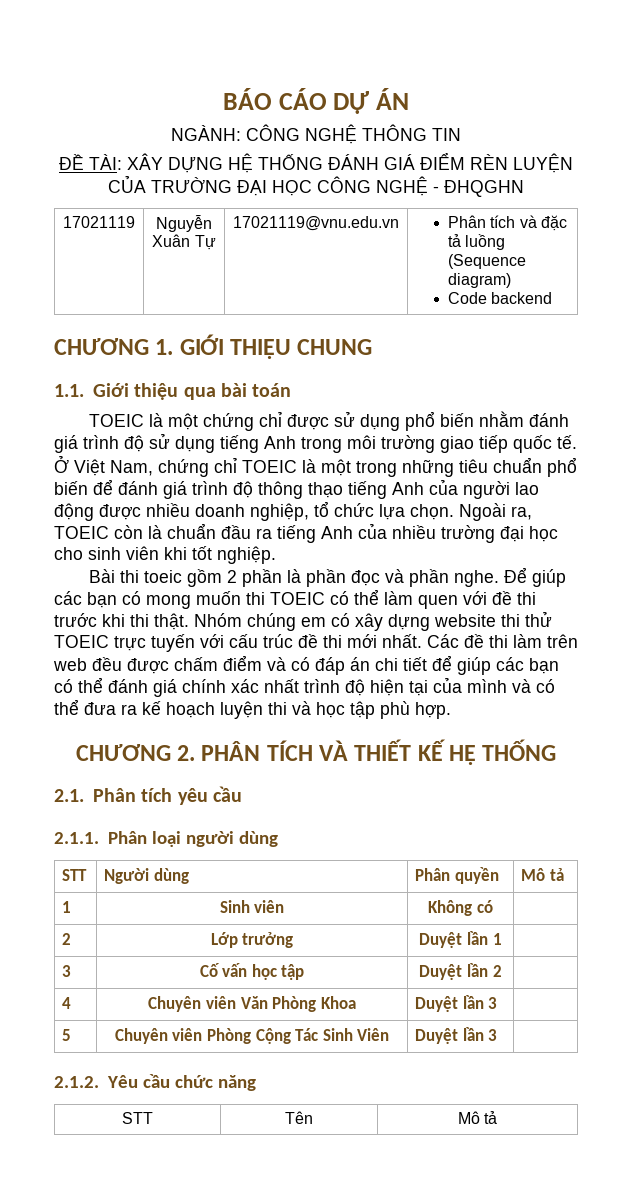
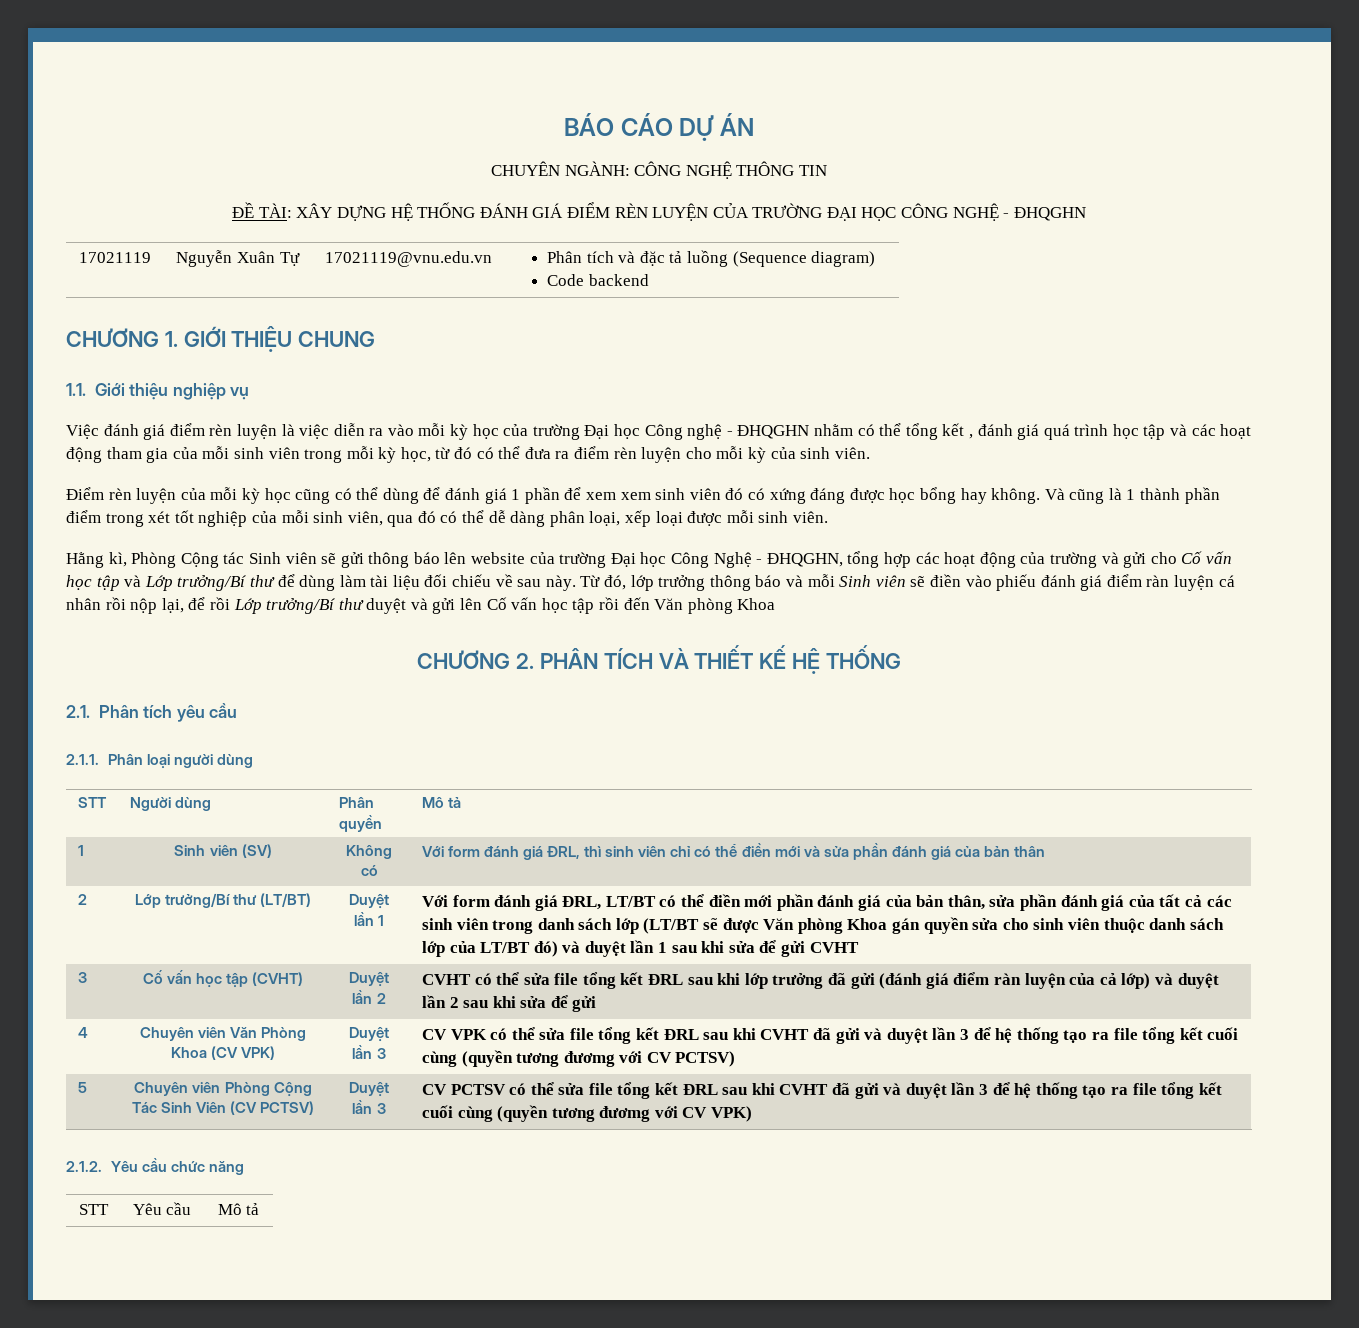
- NGÀNH: CÔNG NGHỆ THÔNG TIN
+ CHUYÊN NGÀNH: CÔNG NGHỆ THÔNG TIN
- 1.1. Giới thiệu qua bài toán
- TOEIC là một chứng chỉ được sử dụng phổ biến nhằm đánh giá trình độ sử dụng tiếng Anh trong môi trường giao tiếp quốc tế. Ở Việt Nam, chứng chỉ TOEIC là một trong những tiêu chuẩn phổ biến để đánh giá trình độ thông thạo tiếng Anh của người lao động được nhiều doanh nghiệp, tổ chức lựa chọn. Ngoài ra, TOEIC còn là chuẩn đầu ra tiếng Anh của nhiều trường đại học cho sinh viên khi tốt nghiệp.
- Bài thi toeic gồm 2 phần là phần đọc và phần nghe. Để giúp các bạn có mong muốn thi TOEIC có thể làm quen với đề thi trước khi thi thật. Nhóm chúng em có xây dựng website thi thử TOEIC trực tuyến với cấu trúc đề thi mới nhất. Các đề thi làm trên web đều được chấm điểm và có đáp án chi tiết để giúp các bạn có thể đánh giá chính xác nhất trình độ hiện tại của mình và có thể đưa ra kế hoạch luyện thi và học tập phù hợp.
+ 1.1. Giới thiệu nghiệp vụ
+ Việc đánh giá điểm rèn luyện là việc diễn ra vào mỗi kỳ học của trường Đại học Công nghệ - ĐHQGHN nhằm có thể tổng kết , đánh giá quá trình học tập và các hoạt động tham gia của mỗi sinh viên trong mỗi kỳ học, từ đó có thể đưa ra điểm rèn luyện cho mỗi kỳ của sinh viên.
+ Điểm rèn luyện của mỗi kỳ học cũng có thể dùng để đánh giá 1 phần để xem xem sinh viên đó có xứng đáng được học bổng hay không. Và cũng là 1 thành phần điểm trong xét tốt nghiệp của mỗi sinh viên, qua đó có thể dễ dàng phân loại, xếp loại được mỗi sinh viên.
+ Hằng kì, Phòng Cộng tác Sinh viên sẽ gửi thông báo lên website của trường Đại học Công Nghệ - ĐHQGHN, tổng hợp các hoạt động của trường và gửi cho Cố vấn học tập và Lớp trưởng/Bí thư để dùng làm tài liệu đối chiếu về sau này. Từ đó, lớp trưởng thông báo và mỗi Sinh viên sẽ điền vào phiếu đánh giá điểm ràn luyện cá nhân rồi nộp lại, để rồi Lớp trưởng/Bí thư duyệt và gửi lên Cố vấn học tập rồi đến Văn phòng Khoa
- 1 | Sinh viên | Không có |
+ 1 | Sinh viên (SV) | Không có | Với form đánh giá ĐRL, thì sinh viên chỉ có thể điền mới và sửa phần đánh giá của bản thân
- Lớp trưởng
+ Lớp trưởng/Bí thư (LT/BT)
+ Với form đánh giá ĐRL, LT/BT có thể điền mới phần đánh giá của bản thân, sửa phần đánh giá của tất cả các sinh viên trong danh sách lớp (LT/BT sẽ được Văn phòng Khoa gán quyền sửa cho sinh viên thuộc danh sách lớp của LT/BT đó) và duyệt lần 1 sau khi sửa để gửi CVHT
- 3 | Cố vấn học tập | Duyệt lần 2 |
+ 3 | Cố vấn học tập (CVHT) | Duyệt lần 2 | CVHT có thể sửa file tổng kết ĐRL sau khi lớp trưởng đã gửi (đánh giá điểm ràn luyện của cả lớp) và duyệt lần 2 sau khi sửa để gửi
- Chuyên viên Văn Phòng Khoa | Duyệt lần 3
+ Chuyên viên Văn Phòng Khoa (CV VPK) | Duyệt lần 3 | CV VPK có thể sửa file tổng kết ĐRL sau khi CVHT đã gửi và duyệt lần 3 để hệ thống tạo ra file tổng kết cuối cùng (quyền tương đươmg với CV PCTSV)
- Chuyên viên Phòng Cộng Tác Sinh Viên | Duyệt lần 3
+ Chuyên viên Phòng Cộng Tác Sinh Viên (CV PCTSV) | Duyệt lần 3 | CV PCTSV có thể sửa file tổng kết ĐRL sau khi CVHT đã gửi và duyệt lần 3 để hệ thống tạo ra file tổng kết cuối cùng (quyền tương đươmg với CV VPK)
- STT | Tên | Mô tả
+ STT | Yêu cầu | Mô tả

